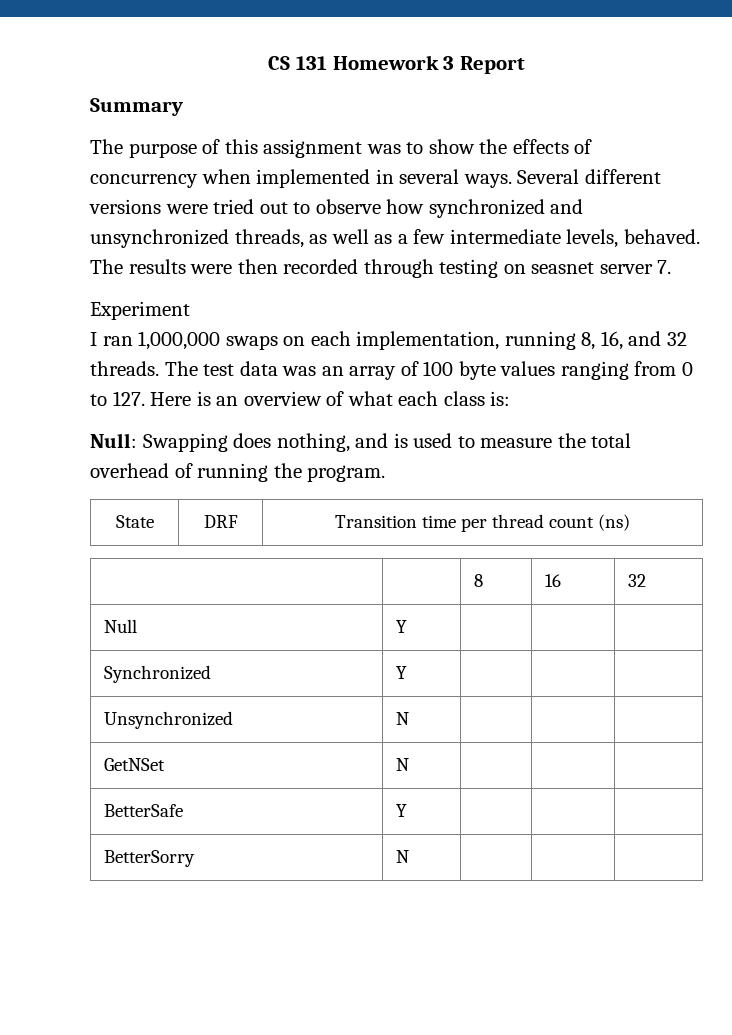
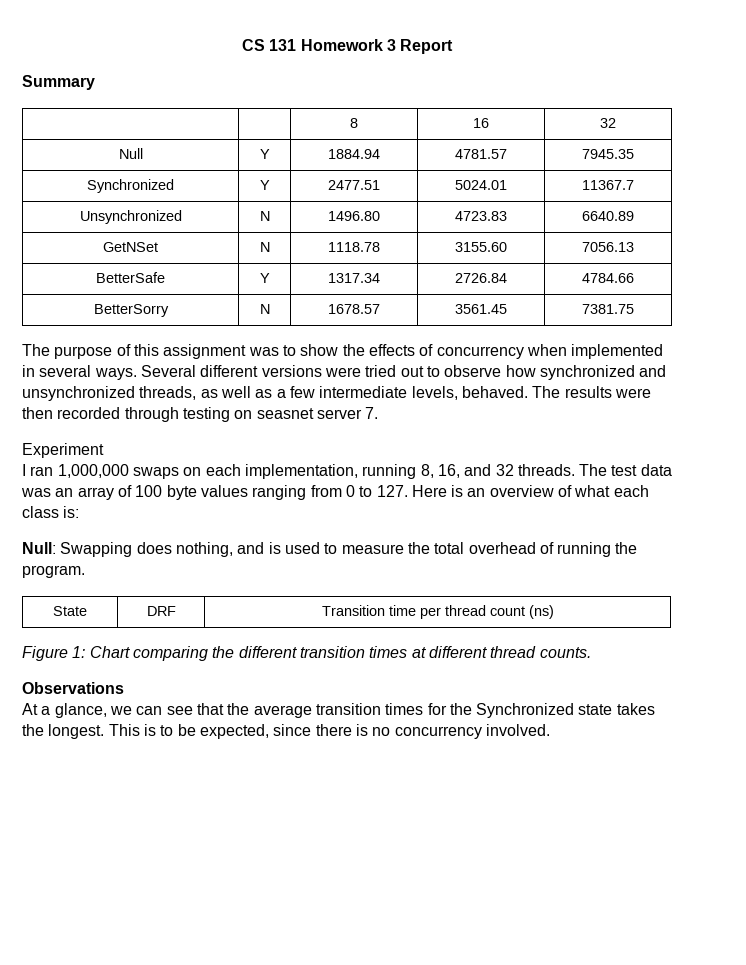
+ | | 8 | 16 | 32
+ Null | Y | 1884.94 | 4781.57 | 7945.35
+ Synchronized | Y | 2477.51 | 5024.01 | 11367.7
+ Unsynchronized | N | 1496.80 | 4723.83 | 6640.89
+ GetNSet | N | 1118.78 | 3155.60 | 7056.13
+ BetterSafe | Y | 1317.34 | 2726.84 | 4784.66
+ BetterSorry | N | 1678.57 | 3561.45 | 7381.75
- | | 8 | 16 | 32
- Null | Y | | |
- Synchronized | Y | | |
- Unsynchronized | N | | |
- GetNSet | N | | |
- BetterSafe | Y | | |
- BetterSorry | N | | |
+ Figure 1: Chart comparing the different transition times at different thread counts.
+ Observations
+ At a glance, we can see that the average transition times for the Synchronized state takes the longest. This is to be expected, since there is no concurrency involved.

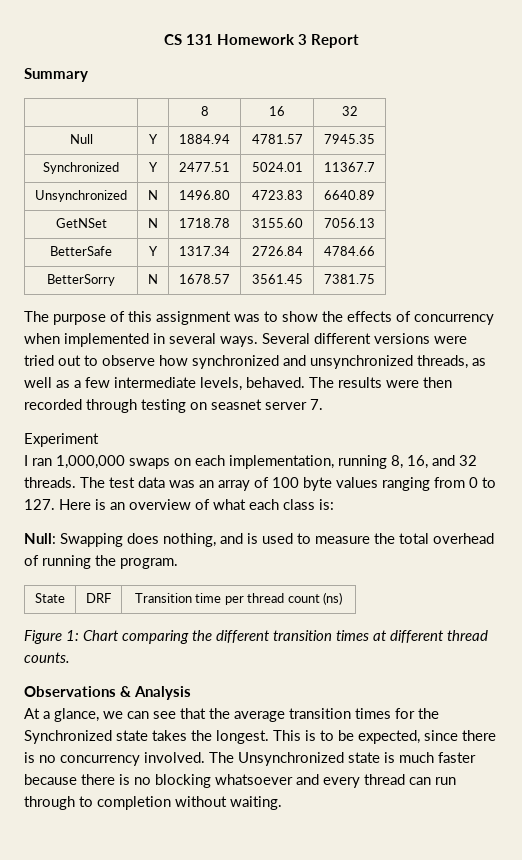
- GetNSet | N | 1118.78 | 3155.60 | 7056.13
+ GetNSet | N | 1718.78 | 3155.60 | 7056.13
- Observations
+ Observations & Analysis
+ The Unsynchronized state is much faster because there is no blocking whatsoever and every thread can run through to completion without waiting.

